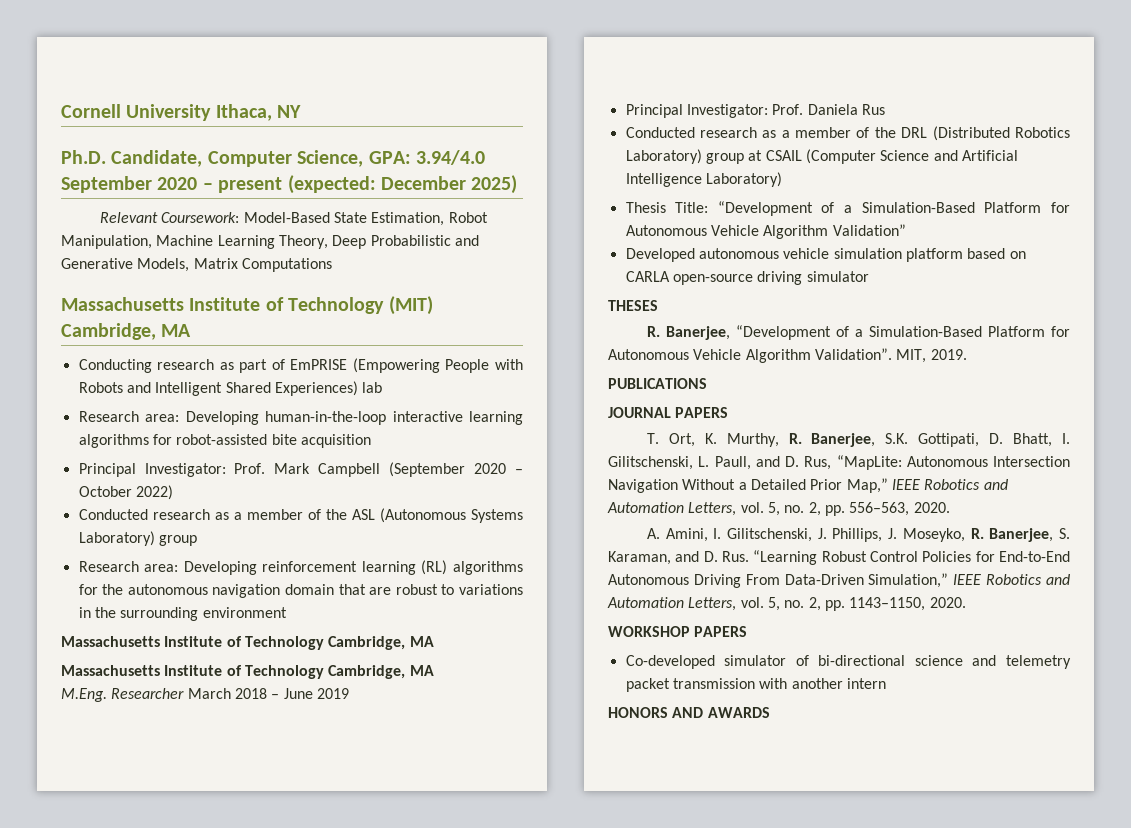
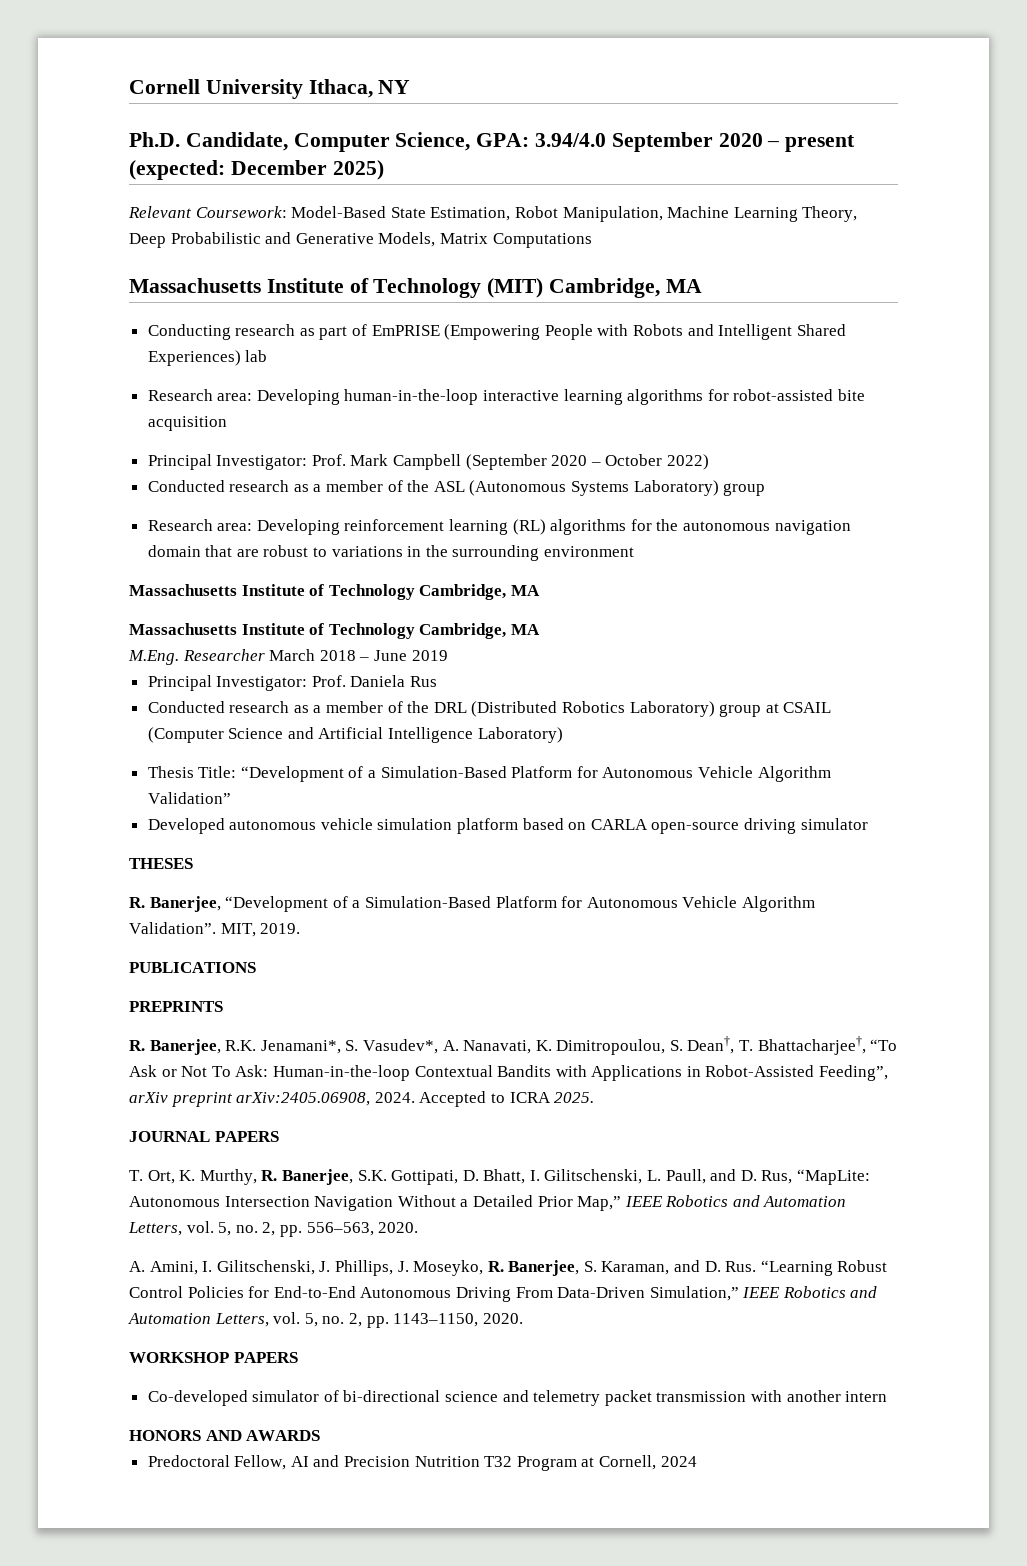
+ PREPRINTS
+ R. Banerjee, R.K. Jenamani*, S. Vasudev*, A. Nanavati, K. Dimitropoulou, S. Dean†, T. Bhattacharjee†, “To Ask or Not To Ask: Human-in-the-loop Contextual Bandits with Applications in Robot-Assisted Feeding”, arXiv preprint arXiv:2405.06908, 2024. Accepted to ICRA 2025.
+ Predoctoral Fellow, AI and Precision Nutrition T32 Program at Cornell, 2024

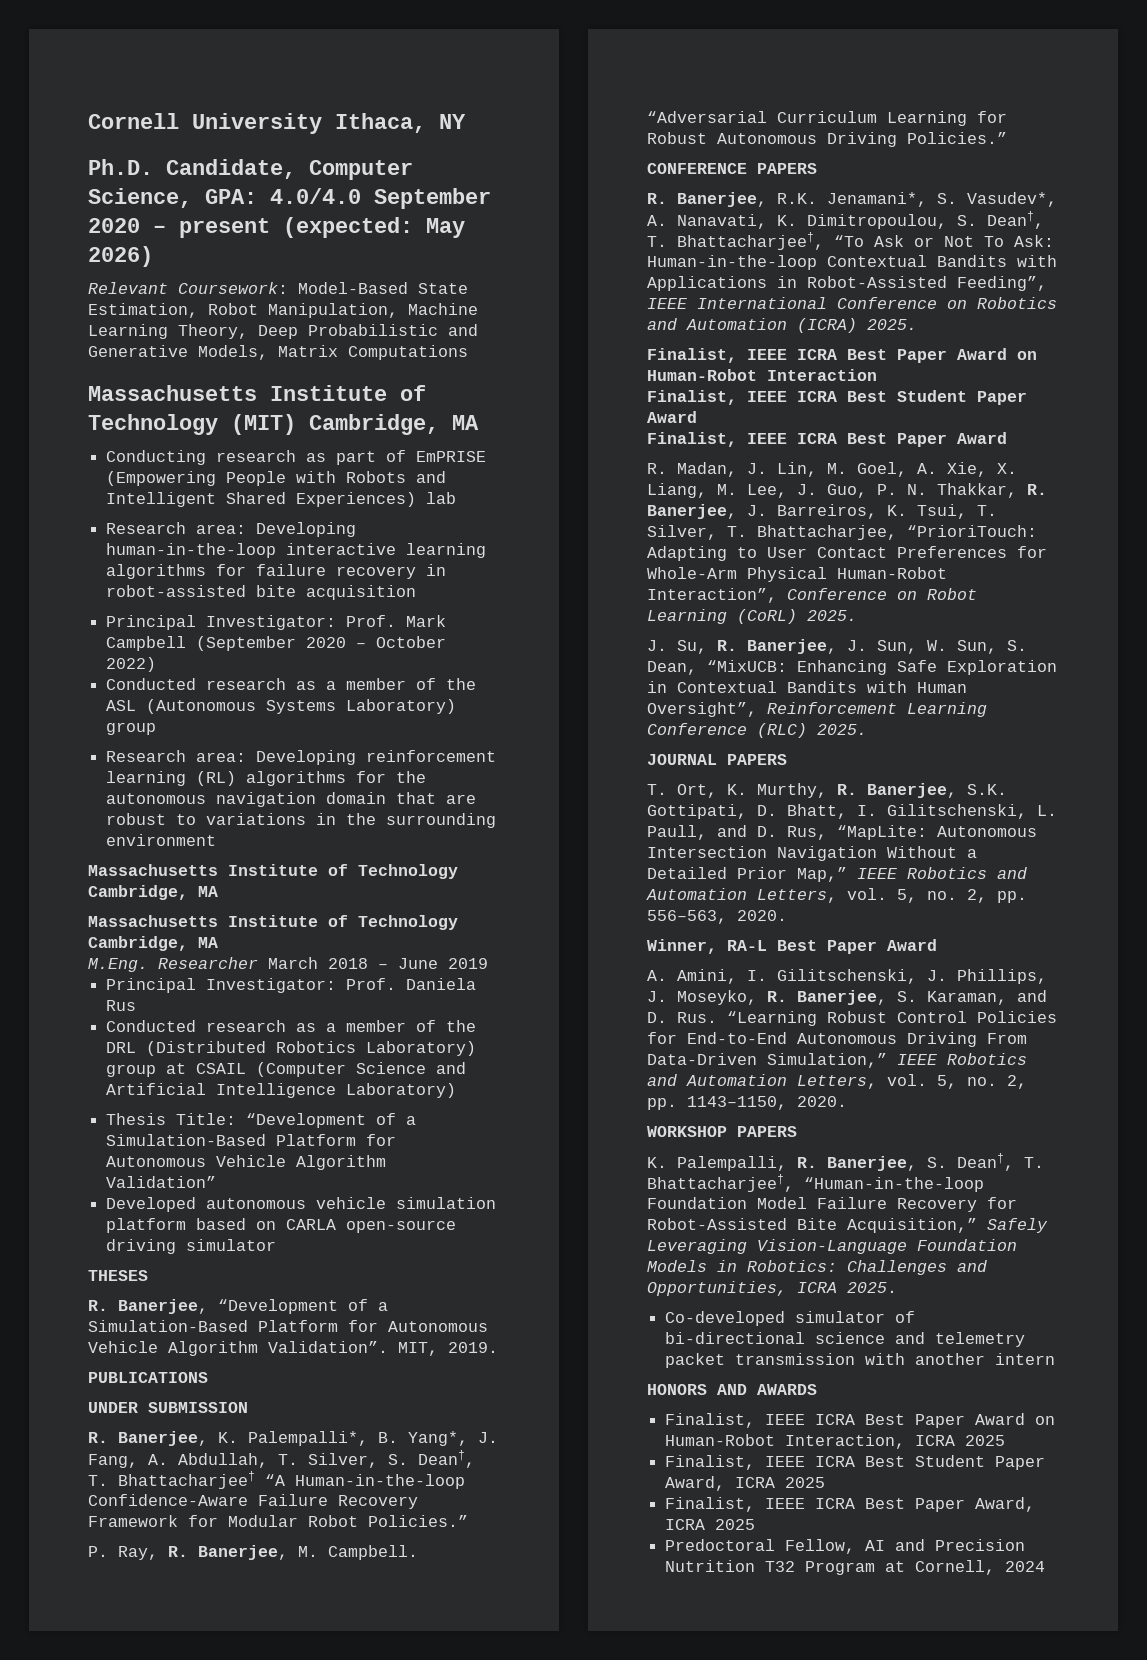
- Ph.D. Candidate, Computer Science, GPA: 3.94/4.0 September 2020 – present (expected: December 2025)
+ Ph.D. Candidate, Computer Science, GPA: 4.0/4.0 September 2020 – present (expected: May 2026)
- Research area: Developing human-in-the-loop interactive learning algorithms for robot-assisted bite acquisition
+ Research area: Developing human-in-the-loop interactive learning algorithms for failure recovery in robot-assisted bite acquisition
- PREPRINTS
+ UNDER SUBMISSION
+ R. Banerjee, K. Palempalli*, B. Yang*, J. Fang, A. Abdullah, T. Silver, S. Dean†, T. Bhattacharjee† “A Human-in-the-loop Confidence-Aware Failure Recovery Framework for Modular Robot Policies.”
+ P. Ray, R. Banerjee, M. Campbell. “Adversarial Curriculum Learning for Robust Autonomous Driving Policies.”
+ CONFERENCE PAPERS
- R. Banerjee, R.K. Jenamani*, S. Vasudev*, A. Nanavati, K. Dimitropoulou, S. Dean†, T. Bhattacharjee†, “To Ask or Not To Ask: Human-in-the-loop Contextual Bandits with Applications in Robot-Assisted Feeding”, arXiv preprint arXiv:2405.06908, 2024. Accepted to ICRA 2025.
+ R. Banerjee, R.K. Jenamani*, S. Vasudev*, A. Nanavati, K. Dimitropoulou, S. Dean†, T. Bhattacharjee†, “To Ask or Not To Ask: Human-in-the-loop Contextual Bandits with Applications in Robot-Assisted Feeding”, IEEE International Conference on Robotics and Automation (ICRA) 2025.
+ Finalist, IEEE ICRA Best Paper Award on Human-Robot Interaction
+ Finalist, IEEE ICRA Best Student Paper Award
+ Finalist, IEEE ICRA Best Paper Award
+ R. Madan, J. Lin, M. Goel, A. Xie, X. Liang, M. Lee, J. Guo, P. N. Thakkar, R. Banerjee, J. Barreiros, K. Tsui, T. Silver, T. Bhattacharjee, “PrioriTouch: Adapting to User Contact Preferences for Whole-Arm Physical Human-Robot Interaction”, Conference on Robot Learning (CoRL) 2025.
+ J. Su, R. Banerjee, J. Sun, W. Sun, S. Dean, “MixUCB: Enhancing Safe Exploration in Contextual Bandits with Human Oversight”, Reinforcement Learning Conference (RLC) 2025.
+ Winner, RA-L Best Paper Award
+ K. Palempalli, R. Banerjee, S. Dean†, T. Bhattacharjee†, “Human-in-the-loop Foundation Model Failure Recovery for Robot-Assisted Bite Acquisition,” Safely Leveraging Vision-Language Foundation Models in Robotics: Challenges and Opportunities, ICRA 2025.
+ Finalist, IEEE ICRA Best Paper Award on Human-Robot Interaction, ICRA 2025
+ Finalist, IEEE ICRA Best Student Paper Award, ICRA 2025
+ Finalist, IEEE ICRA Best Paper Award, ICRA 2025

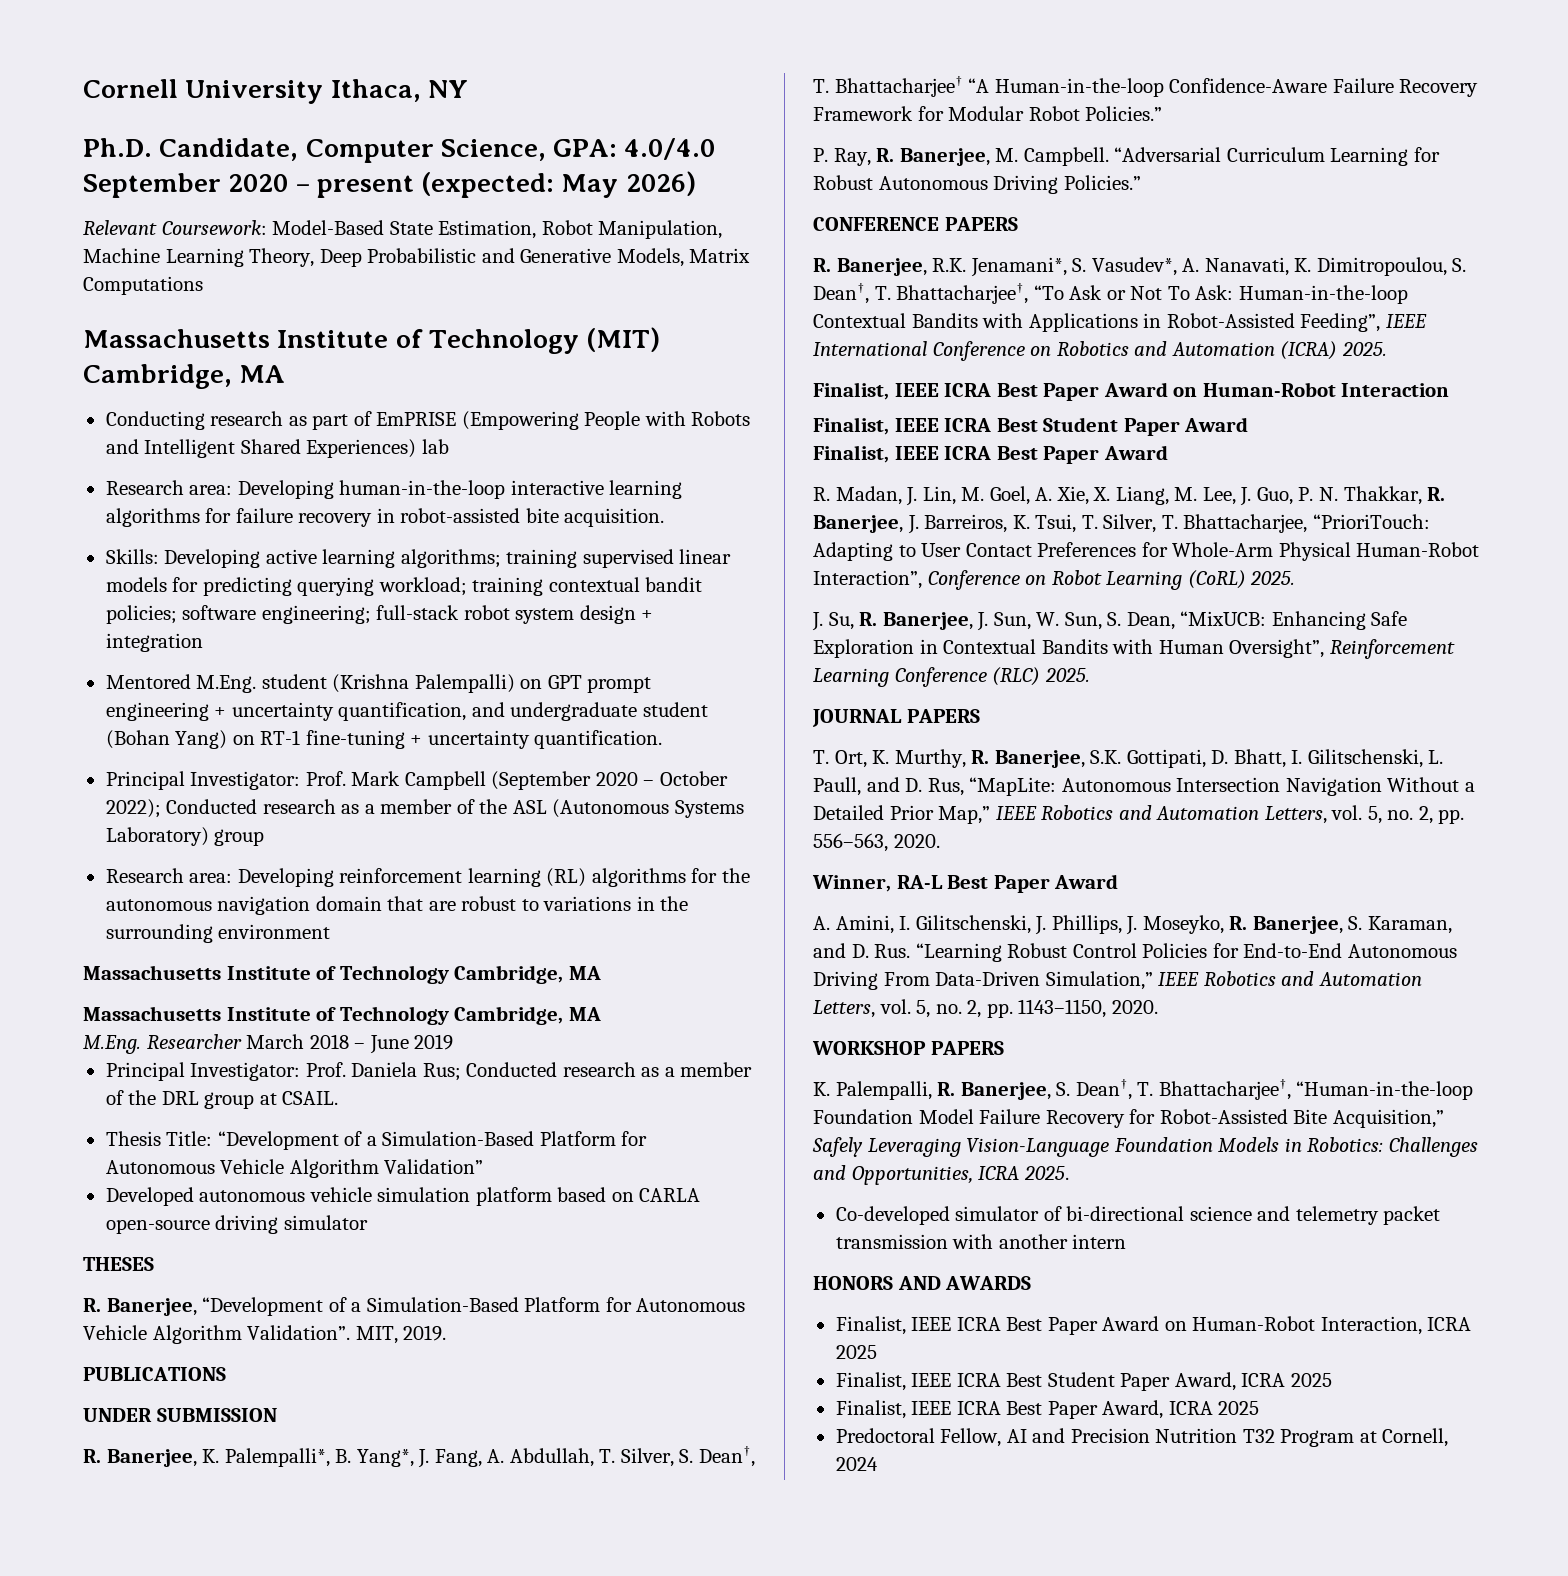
- Research area: Developing human-in-the-loop interactive learning algorithms for failure recovery in robot-assisted bite acquisition
+ Research area: Developing human-in-the-loop interactive learning algorithms for failure recovery in robot-assisted bite acquisition.
+ Skills: Developing active learning algorithms; training supervised linear models for predicting querying workload; training contextual bandit policies; software engineering; full-stack robot system design + integration
+ Mentored M.Eng. student (Krishna Palempalli) on GPT prompt engineering + uncertainty quantification, and undergraduate student (Bohan Yang) on RT-1 fine-tuning + uncertainty quantification.
- Principal Investigator: Prof. Mark Campbell (September 2020 – October 2022)
- Conducted research as a member of the ASL (Autonomous Systems Laboratory) group
+ Principal Investigator: Prof. Mark Campbell (September 2020 – October 2022); Conducted research as a member of the ASL (Autonomous Systems Laboratory) group
- Principal Investigator: Prof. Daniela Rus
- Conducted research as a member of the DRL (Distributed Robotics Laboratory) group at CSAIL (Computer Science and Artificial Intelligence Laboratory)
+ Principal Investigator: Prof. Daniela Rus; Conducted research as a member of the DRL group at CSAIL.

